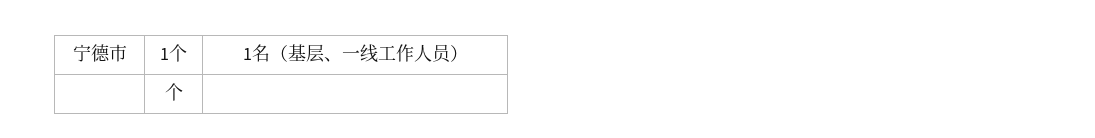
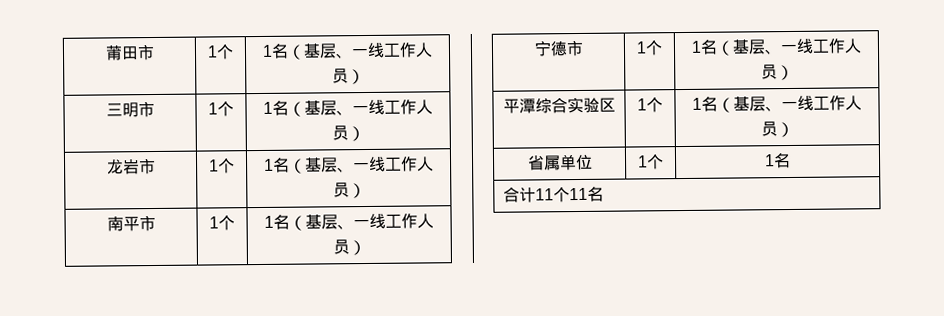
+ 莆田市 | 1个 | 1名（基层、一线工作人员）
+ 三明市 | 1个 | 1名（基层、一线工作人员）
+ 龙岩市 | 1个 | 1名（基层、一线工作人员）
+ 南平市 | 1个 | 1名（基层、一线工作人员）
  宁德市 | 1个 | 1名（基层、一线工作人员）
- | 个 |
+ 平潭综合实验区 | 1个 | 1名（基层、一线工作人员）
+ 省属单位 | 1个 | 1名
+ 合计11个11名

